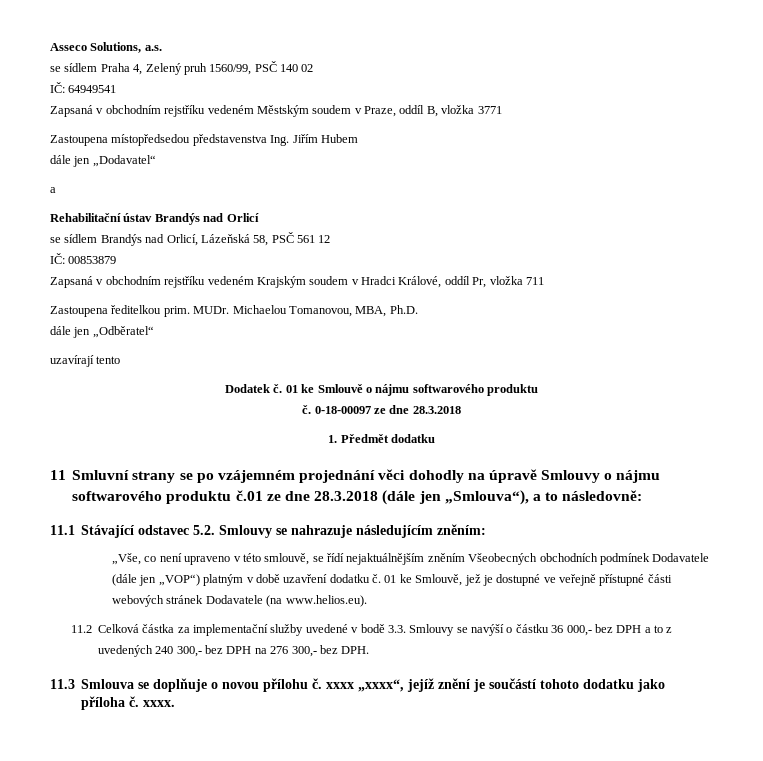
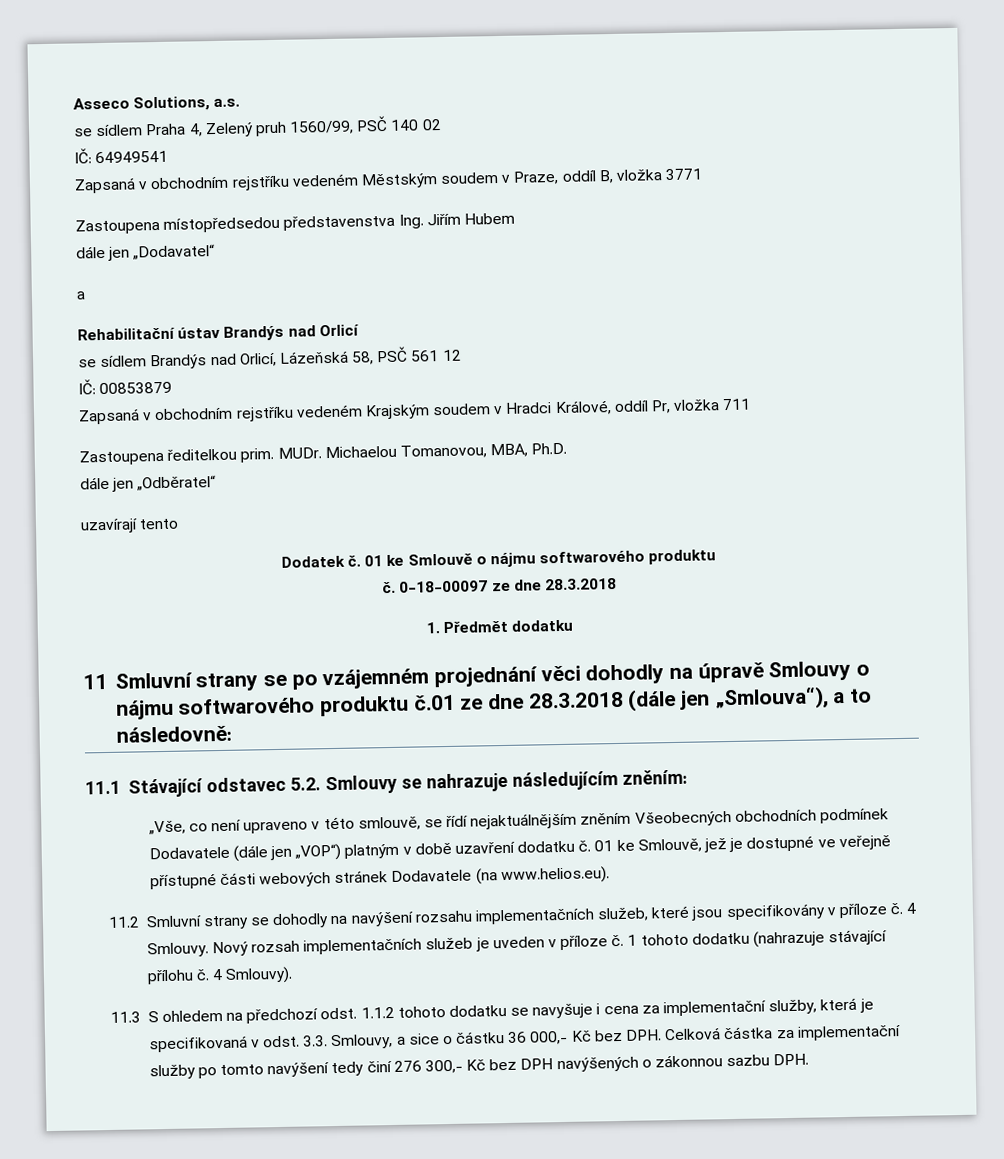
- 11.2 Celková částka za implementační služby uvedené v bodě 3.3. Smlouvy se navýší o částku 36 000,- bez DPH a to z uvedených 240 300,- bez DPH na 276 300,- bez DPH.
- 11.3 Smlouva se doplňuje o novou přílohu č. xxxx „xxxx“, jejíž znění je součástí tohoto dodatku jako příloha č. xxxx.
+ 11.2 Smluvní strany se dohodly na navýšení rozsahu implementačních služeb, které jsou specifikovány v příloze č. 4 Smlouvy. Nový rozsah implementačních služeb je uveden v příloze č. 1 tohoto dodatku (nahrazuje stávající přílohu č. 4 Smlouvy).
+ 11.3 S ohledem na předchozí odst. 1.1.2 tohoto dodatku se navyšuje i cena za implementační služby, která je specifikovaná v odst. 3.3. Smlouvy, a sice o částku 36 000,- Kč bez DPH. Celková částka za implementační služby po tomto navýšení tedy činí 276 300,- Kč bez DPH navýšených o zákonnou sazbu DPH.

